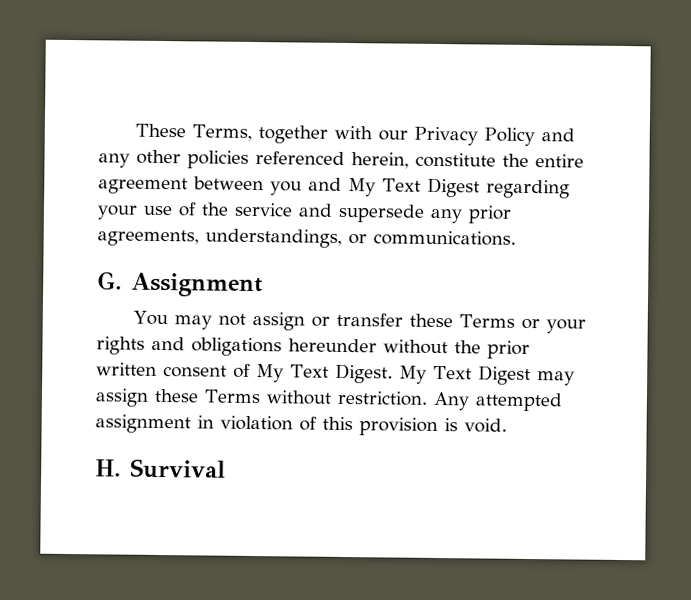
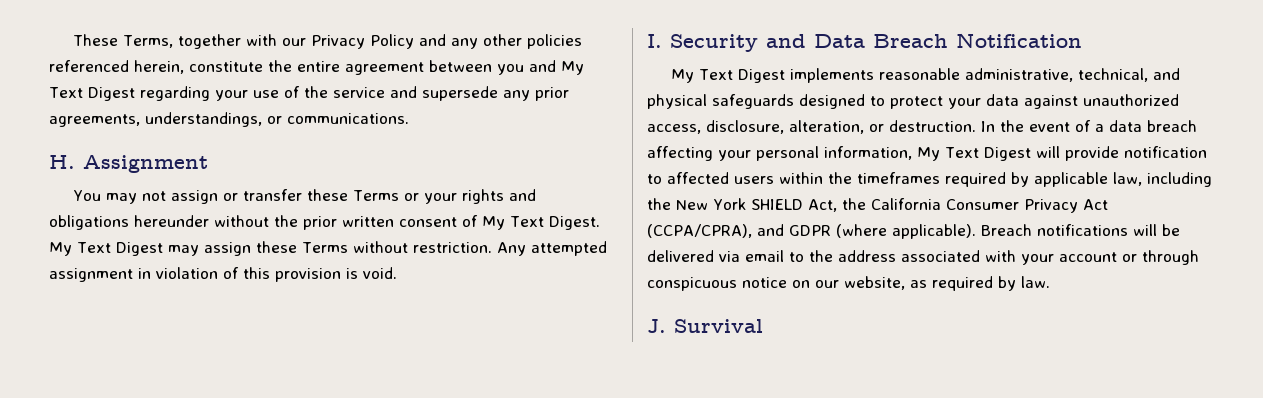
- G. Assignment
+ H. Assignment
- H. Survival
+ I. Security and Data Breach Notification
+ My Text Digest implements reasonable administrative, technical, and physical safeguards designed to protect your data against unauthorized access, disclosure, alteration, or destruction. In the event of a data breach affecting your personal information, My Text Digest will provide notification to affected users within the timeframes required by applicable law, including the New York SHIELD Act, the California Consumer Privacy Act (CCPA/CPRA), and GDPR (where applicable). Breach notifications will be delivered via email to the address associated with your account or through conspicuous notice on our website, as required by law.
+ J. Survival

